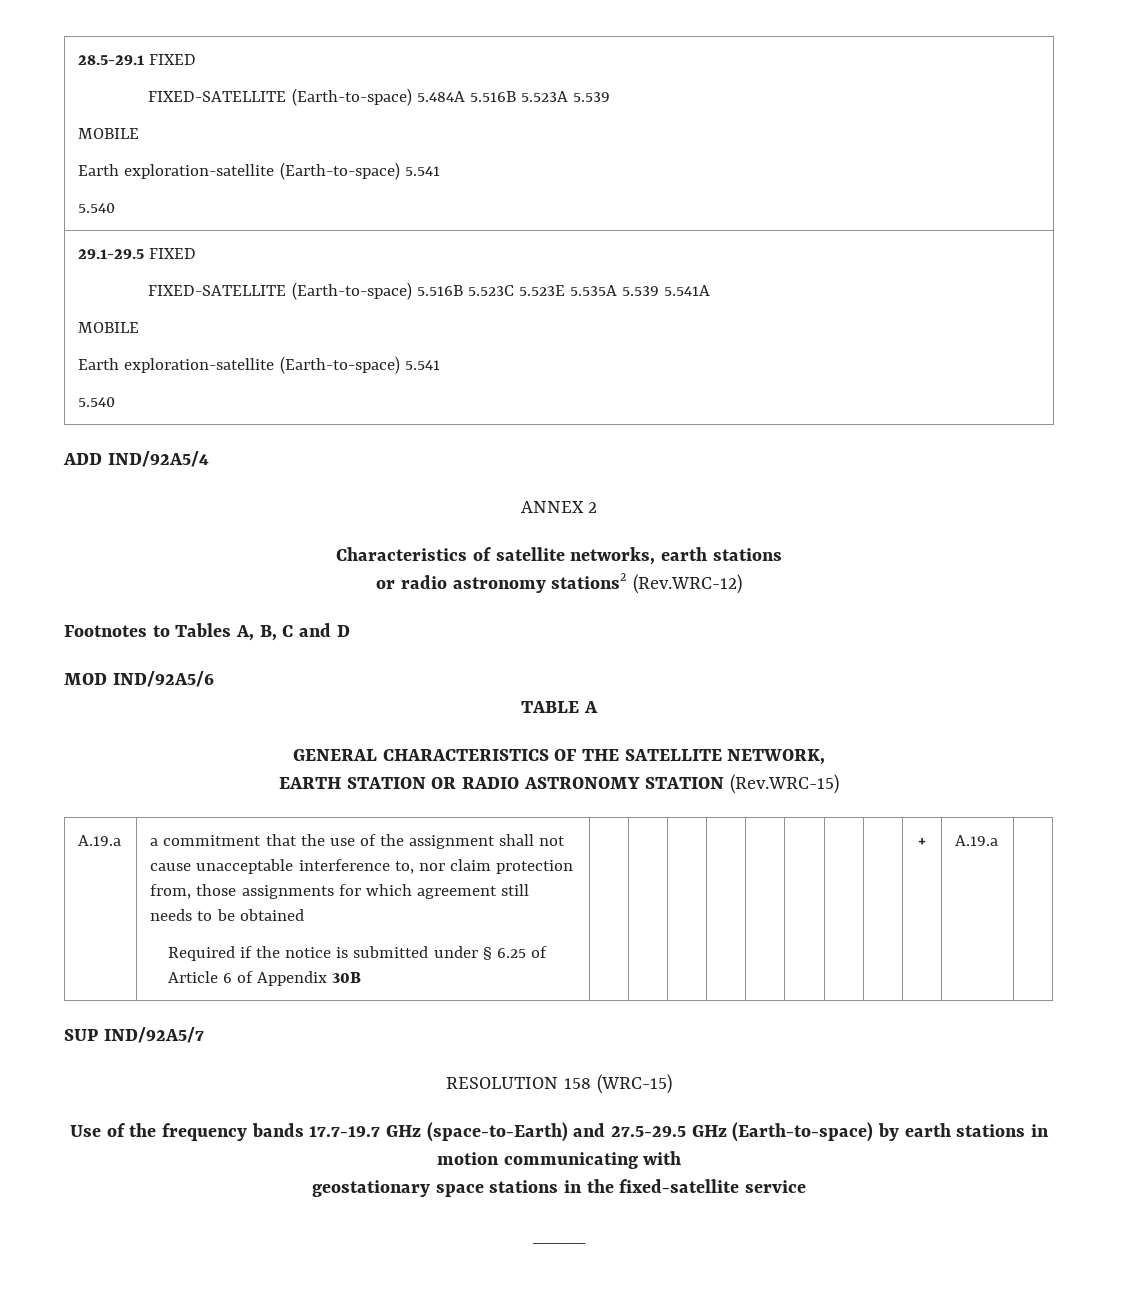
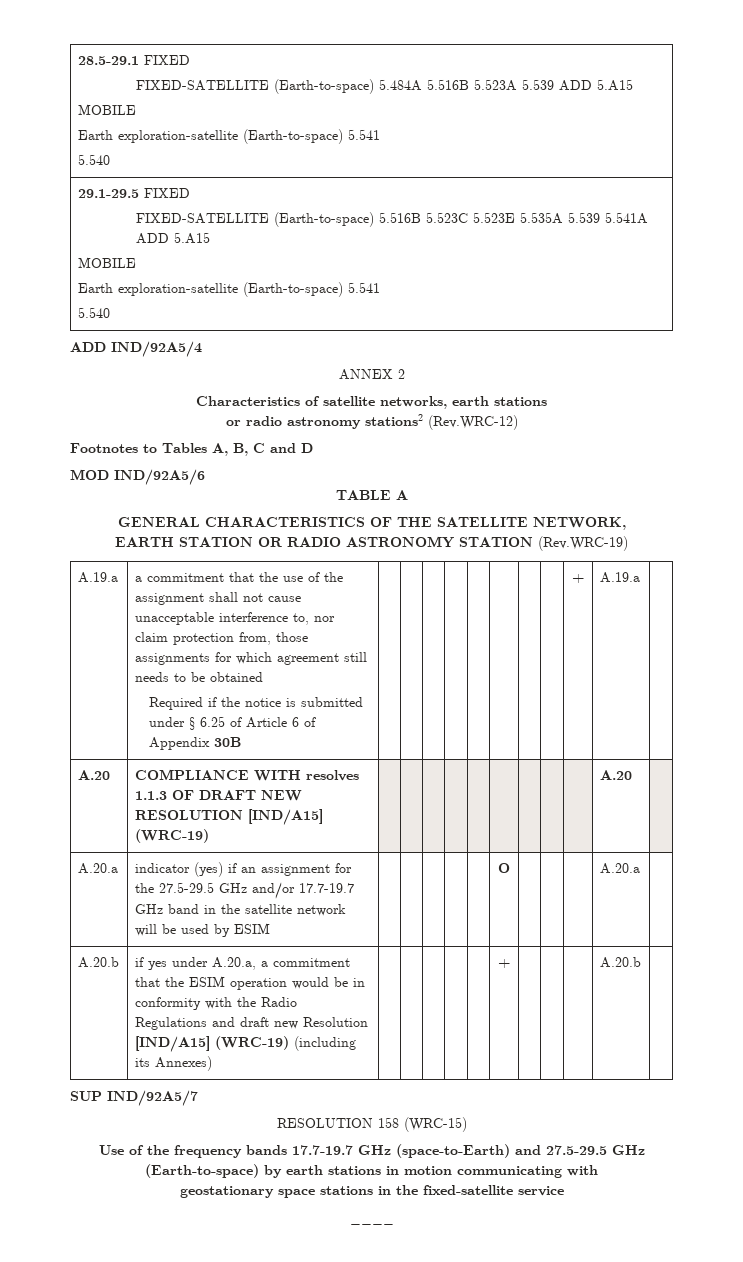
  28.5-29.1 FIXED
- FIXED-SATELLITE (Earth-to-space) 5.484A 5.516B 5.523A 5.539
+ FIXED-SATELLITE (Earth-to-space) 5.484A 5.516B 5.523A 5.539 ADD 5.A15
  29.1-29.5 FIXED
- FIXED-SATELLITE (Earth-to-space) 5.516B 5.523C 5.523E 5.535A 5.539 5.541A
+ FIXED-SATELLITE (Earth-to-space) 5.516B 5.523C 5.523E 5.535A 5.539 5.541A ADD 5.A15
- EARTH STATION OR RADIO ASTRONOMY STATION (Rev.WRC-15)
+ EARTH STATION OR RADIO ASTRONOMY STATION (Rev.WRC-19)
+ A.20 | COMPLIANCE WITH resolves 1.1.3 OF DRAFT NEW RESOLUTION [IND/A15] (WRC-19) | | | | | | | | | | A.20 |
+ A.20.a | indicator (yes) if an assignment for the 27.5-29.5 GHz and/or 17.7-19.7 GHz band in the satellite network will be used by ESIM | | | | | | O | | | | A.20.a |
+ A.20.b | if yes under A.20.a, a commitment that the ESIM operation would be in conformity with the Radio Regulations and draft new Resolution [IND/A15] (WRC-19) (including its Annexes) | | | | | | + | | | | A.20.b |

